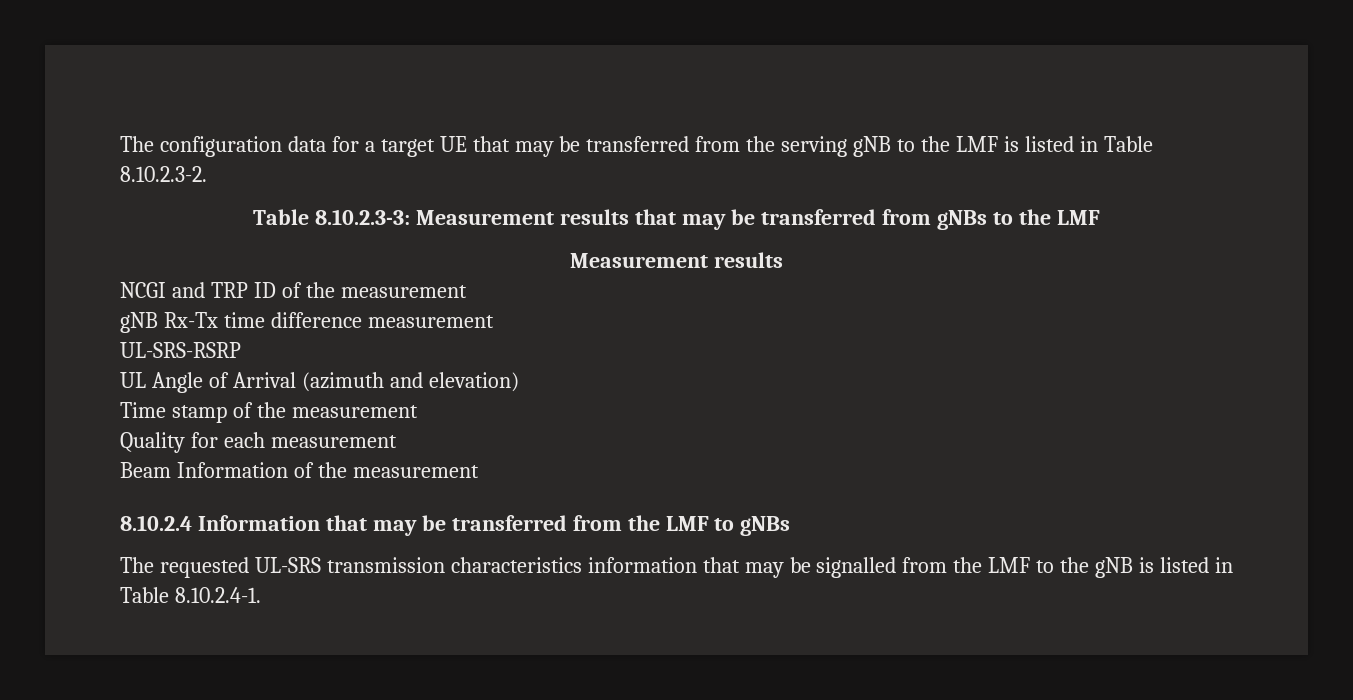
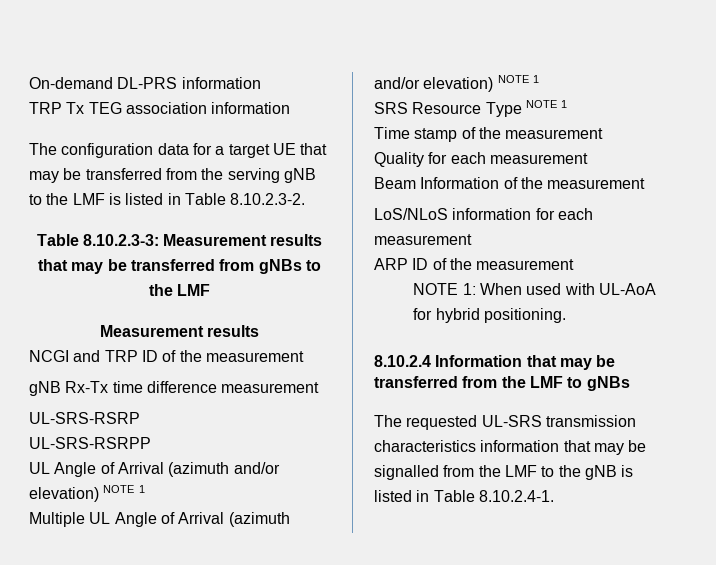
+ On-demand DL-PRS information
+ TRP Tx TEG association information
- UL Angle of Arrival (azimuth and elevation)
+ UL-SRS-RSRPP
+ UL Angle of Arrival (azimuth and/or elevation) NOTE 1
+ Multiple UL Angle of Arrival (azimuth and/or elevation) NOTE 1
+ SRS Resource Type NOTE 1
+ LoS/NLoS information for each measurement
+ ARP ID of the measurement
+ NOTE 1: When used with UL-AoA for hybrid positioning.

